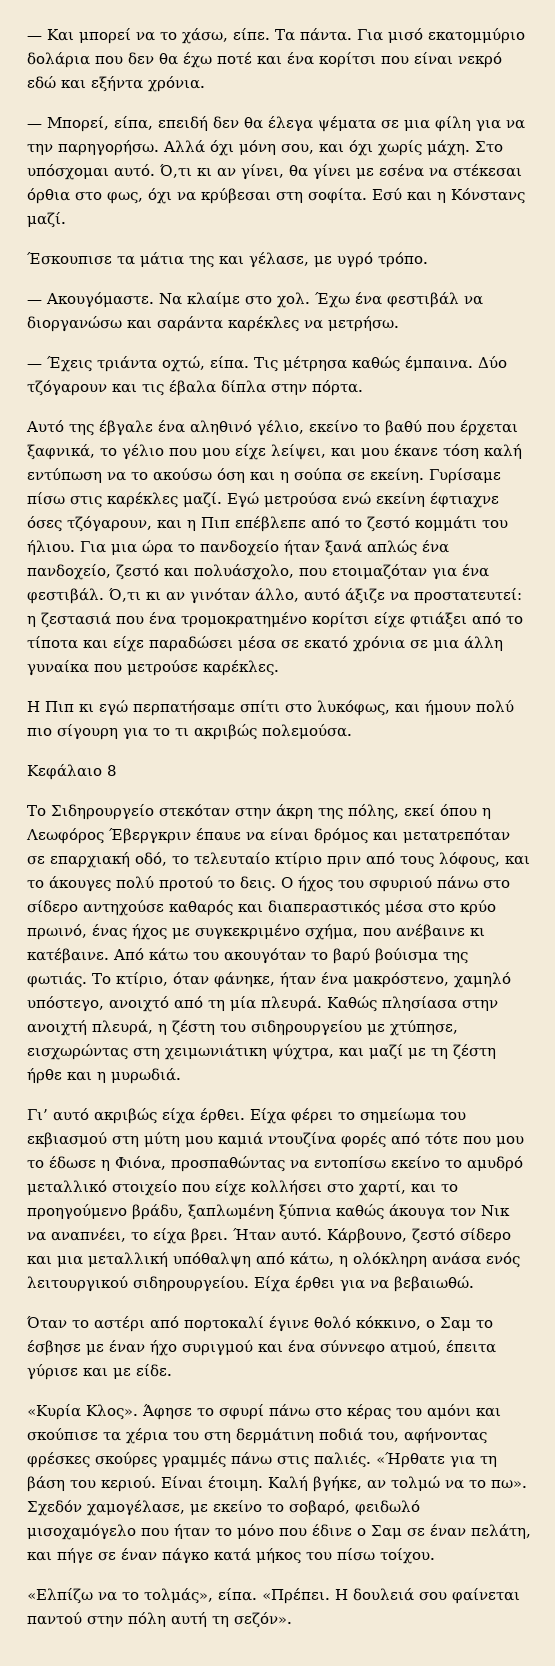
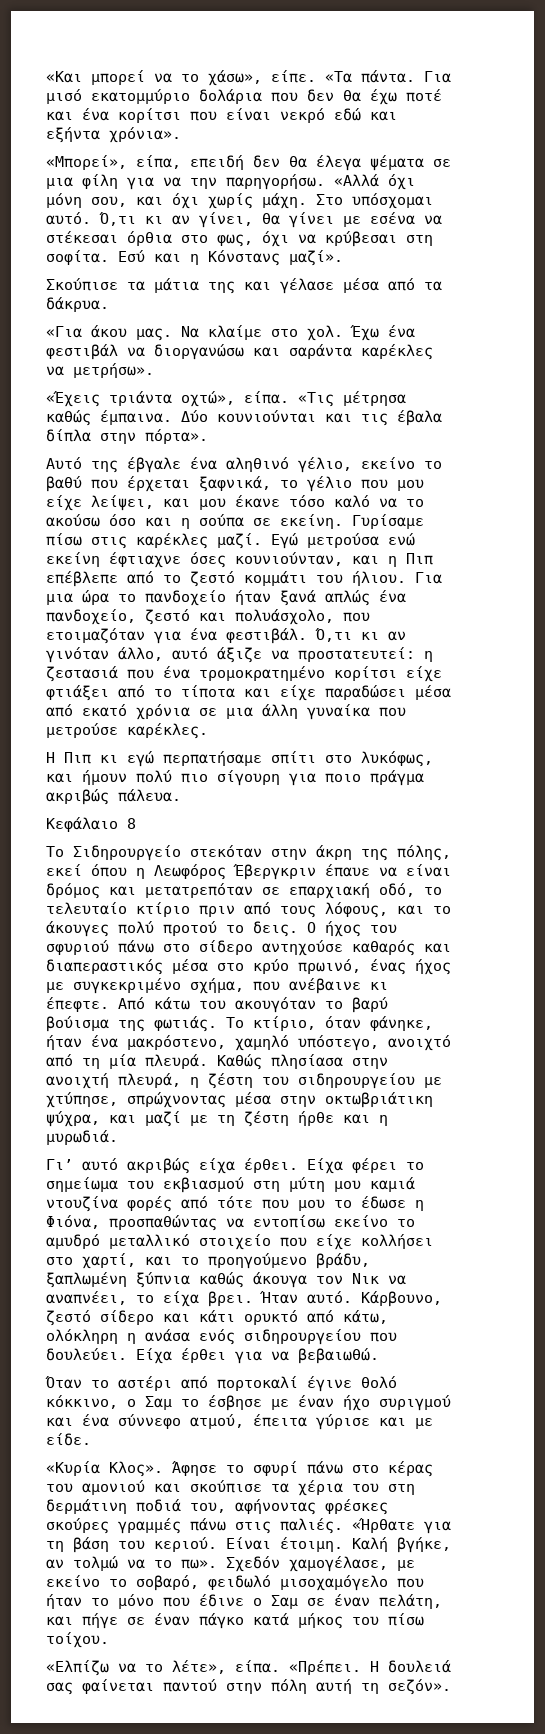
- — Και μπορεί να το χάσω, είπε. Τα πάντα.
+ «Και μπορεί να το χάσω», είπε. «Τα πάντα.
- Για μισό εκατομμύριο δολάρια που δεν θα έχω ποτέ και ένα κορίτσι που είναι νεκρό εδώ και εξήντα χρόνια.
- — Μπορεί, είπα, επειδή δεν θα έλεγα ψέματα σε μια φίλη για να την παρηγορήσω.
+ Για μισό εκατομμύριο δολάρια που δεν θα έχω ποτέ και ένα κορίτσι που είναι νεκρό εδώ και εξήντα χρόνια».
+ «Μπορεί», είπα, επειδή δεν θα έλεγα ψέματα σε μια φίλη για να την παρηγορήσω.
- Αλλά όχι μόνη σου, και όχι χωρίς μάχη.
+ «Αλλά όχι μόνη σου, και όχι χωρίς μάχη.
- Εσύ και η Κόνστανς μαζί.
- Έσκουπισε τα μάτια της και γέλασε, με υγρό τρόπο.
- — Ακουγόμαστε.
+ Εσύ και η Κόνστανς μαζί».
+ Σκούπισε τα μάτια της και γέλασε μέσα από τα δάκρυα.
+ «Για άκου μας.
- Έχω ένα φεστιβάλ να διοργανώσω και σαράντα καρέκλες να μετρήσω.
- — Έχεις τριάντα οχτώ, είπα. Τις μέτρησα καθώς έμπαινα.
+ Έχω ένα φεστιβάλ να διοργανώσω και σαράντα καρέκλες να μετρήσω».
+ «Έχεις τριάντα οχτώ», είπα. «Τις μέτρησα καθώς έμπαινα.
- Δύο τζόγαρουν και τις έβαλα δίπλα στην πόρτα.
+ Δύο κουνιούνται και τις έβαλα δίπλα στην πόρτα».
- Αυτό της έβγαλε ένα αληθινό γέλιο, εκείνο το βαθύ που έρχεται ξαφνικά, το γέλιο που μου είχε λείψει, και μου έκανε τόση καλή εντύπωση να το ακούσω όση και η σούπα σε εκείνη.
+ Αυτό της έβγαλε ένα αληθινό γέλιο, εκείνο το βαθύ που έρχεται ξαφνικά, το γέλιο που μου είχε λείψει, και μου έκανε τόσο καλό να το ακούσω όσο και η σούπα σε εκείνη.
- Εγώ μετρούσα ενώ εκείνη έφτιαχνε όσες τζόγαρουν, και η Πιπ επέβλεπε από το ζεστό κομμάτι του ήλιου.
+ Εγώ μετρούσα ενώ εκείνη έφτιαχνε όσες κουνιούνταν, και η Πιπ επέβλεπε από το ζεστό κομμάτι του ήλιου.
- Ό,τι κι αν γινόταν άλλο, αυτό άξιζε να προστατευτεί: η ζεστασιά που ένα τρομοκρατημένο κορίτσι είχε φτιάξει από το τίποτα και είχε παραδώσει μέσα σε εκατό χρόνια σε μια άλλη γυναίκα που μετρούσε καρέκλες.
+ Ό,τι κι αν γινόταν άλλο, αυτό άξιζε να προστατευτεί: η ζεστασιά που ένα τρομοκρατημένο κορίτσι είχε φτιάξει από το τίποτα και είχε παραδώσει μέσα από εκατό χρόνια σε μια άλλη γυναίκα που μετρούσε καρέκλες.
- Η Πιπ κι εγώ περπατήσαμε σπίτι στο λυκόφως, και ήμουν πολύ πιο σίγουρη για το τι ακριβώς πολεμούσα.
+ Η Πιπ κι εγώ περπατήσαμε σπίτι στο λυκόφως, και ήμουν πολύ πιο σίγουρη για ποιο πράγμα ακριβώς πάλευα.
- Ο ήχος του σφυριού πάνω στο σίδερο αντηχούσε καθαρός και διαπεραστικός μέσα στο κρύο πρωινό, ένας ήχος με συγκεκριμένο σχήμα, που ανέβαινε κι κατέβαινε.
+ Ο ήχος του σφυριού πάνω στο σίδερο αντηχούσε καθαρός και διαπεραστικός μέσα στο κρύο πρωινό, ένας ήχος με συγκεκριμένο σχήμα, που ανέβαινε κι έπεφτε.
- Καθώς πλησίασα στην ανοιχτή πλευρά, η ζέστη του σιδηρουργείου με χτύπησε, εισχωρώντας στη χειμωνιάτικη ψύχτρα, και μαζί με τη ζέστη ήρθε και η μυρωδιά.
+ Καθώς πλησίασα στην ανοιχτή πλευρά, η ζέστη του σιδηρουργείου με χτύπησε, σπρώχνοντας μέσα στην οκτωβριάτικη ψύχρα, και μαζί με τη ζέστη ήρθε και η μυρωδιά.
- Κάρβουνο, ζεστό σίδερο και μια μεταλλική υπόθαλψη από κάτω, η ολόκληρη ανάσα ενός λειτουργικού σιδηρουργείου.
+ Κάρβουνο, ζεστό σίδερο και κάτι ορυκτό από κάτω, ολόκληρη η ανάσα ενός σιδηρουργείου που δουλεύει.
- Άφησε το σφυρί πάνω στο κέρας του αμόνι και σκούπισε τα χέρια του στη δερμάτινη ποδιά του, αφήνοντας φρέσκες σκούρες γραμμές πάνω στις παλιές.
+ Άφησε το σφυρί πάνω στο κέρας του αμονιού και σκούπισε τα χέρια του στη δερμάτινη ποδιά του, αφήνοντας φρέσκες σκούρες γραμμές πάνω στις παλιές.
- «Ελπίζω να το τολμάς», είπα.
+ «Ελπίζω να το λέτε», είπα.
- Η δουλειά σου φαίνεται παντού στην πόλη αυτή τη σεζόν».
+ Η δουλειά σας φαίνεται παντού στην πόλη αυτή τη σεζόν».

